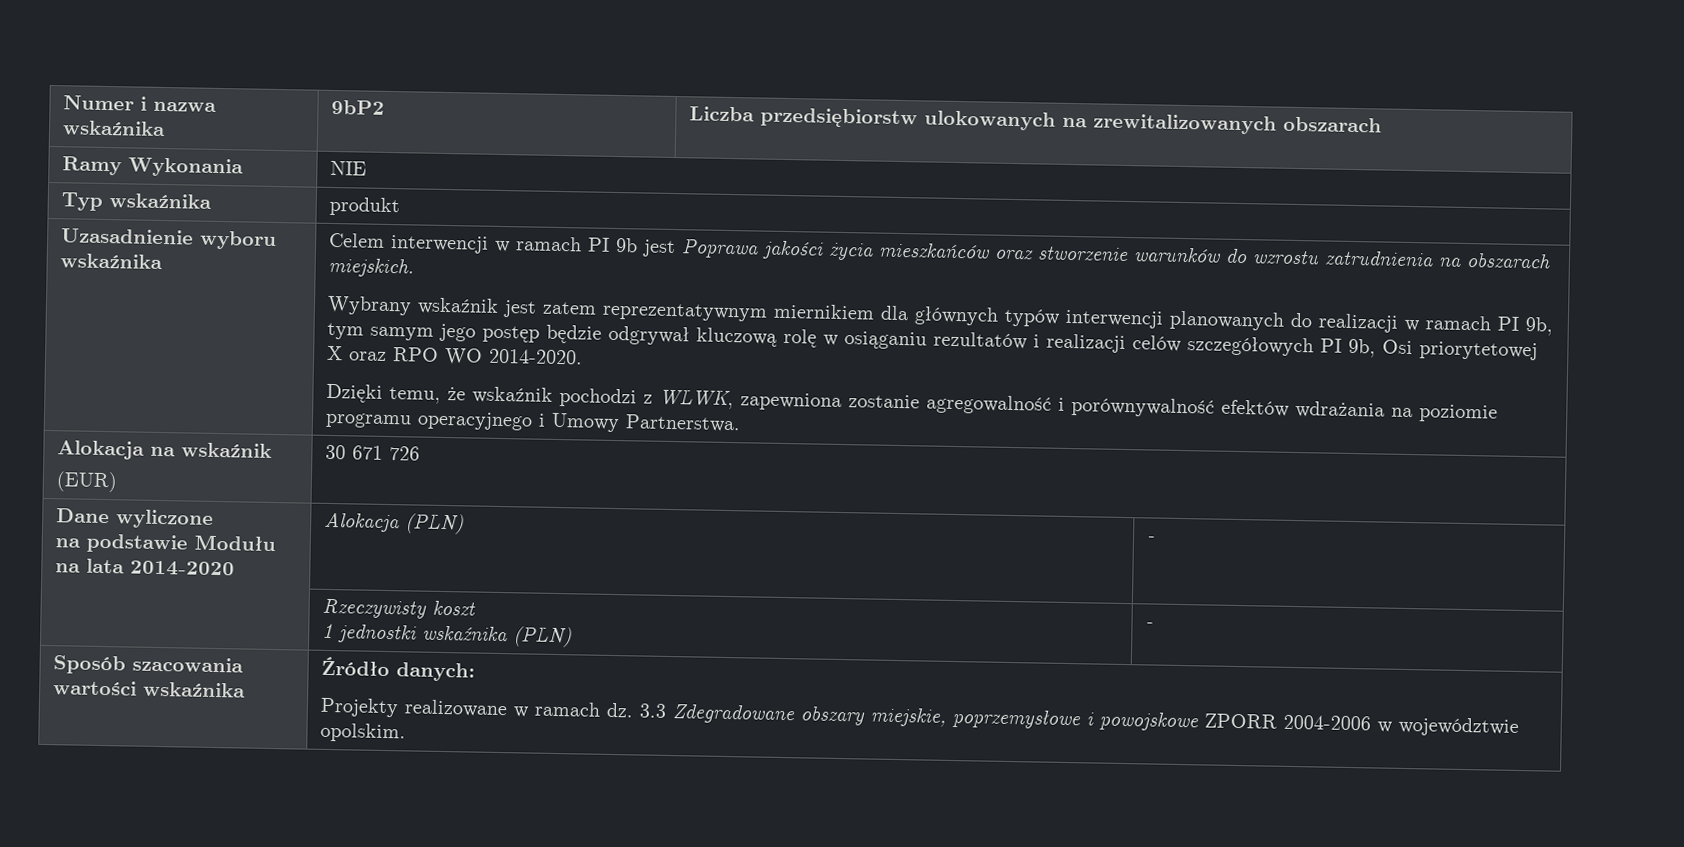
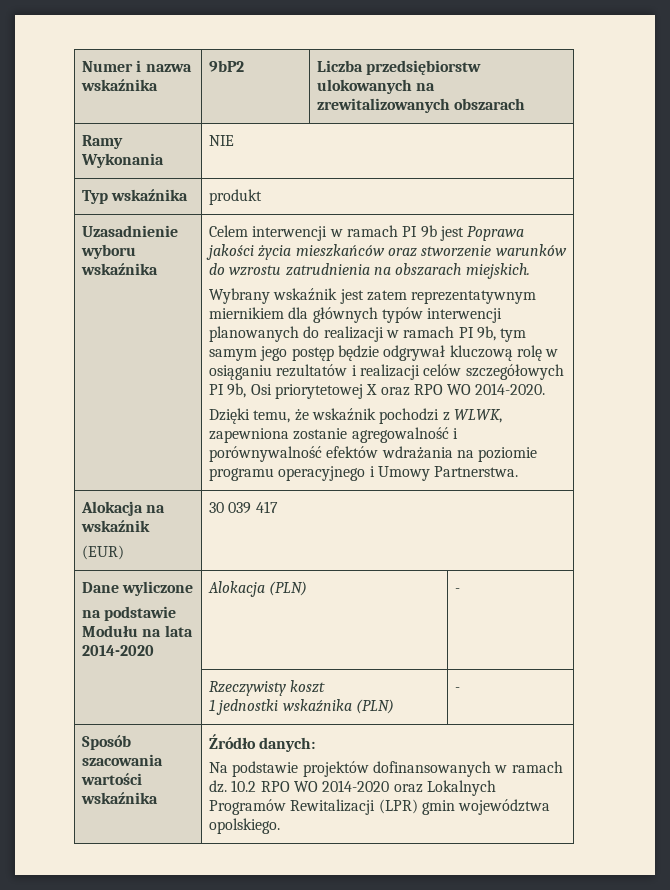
  Alokacja na wskaźnik
- (EUR) | 30 671 726
+ (EUR) | 30 039 417
  Sposób szacowania wartości wskaźnika | Źródło danych:
- Projekty realizowane w ramach dz. 3.3 Zdegradowane obszary miejskie, poprzemysłowe i powojskowe ZPORR 2004-2006 w województwie opolskim.
+ Na podstawie projektów dofinansowanych w ramach dz. 10.2 RPO WO 2014-2020 oraz Lokalnych Programów Rewitalizacji (LPR) gmin województwa opolskiego.

